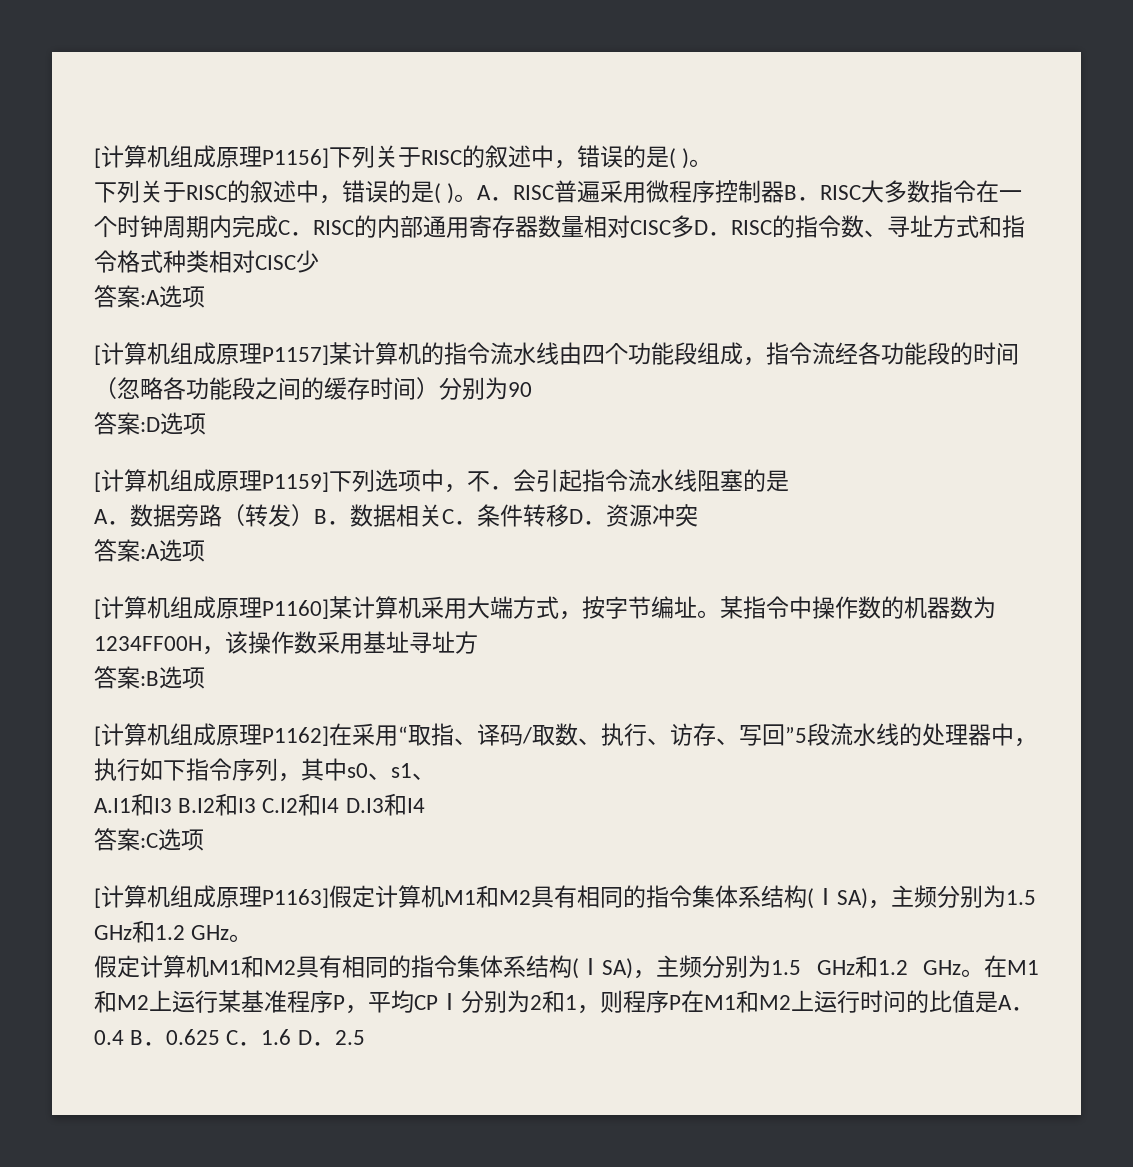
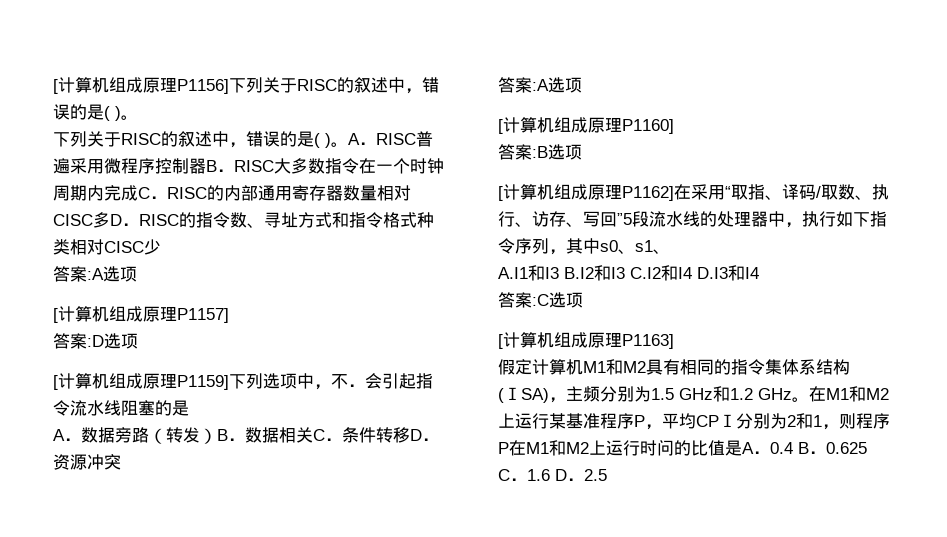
- [计算机组成原理P1157]某计算机的指令流水线由四个功能段组成，指令流经各功能段的时间（忽略各功能段之间的缓存时间）分别为90
+ [计算机组成原理P1157]
- [计算机组成原理P1160]某计算机采用大端方式，按字节编址。某指令中操作数的机器数为1234FF00H，该操作数采用基址寻址方
+ [计算机组成原理P1160]
- [计算机组成原理P1163]假定计算机M1和M2具有相同的指令集体系结构(ⅠSA)，主频分别为1.5 GHz和1.2 GHz。
+ [计算机组成原理P1163]

